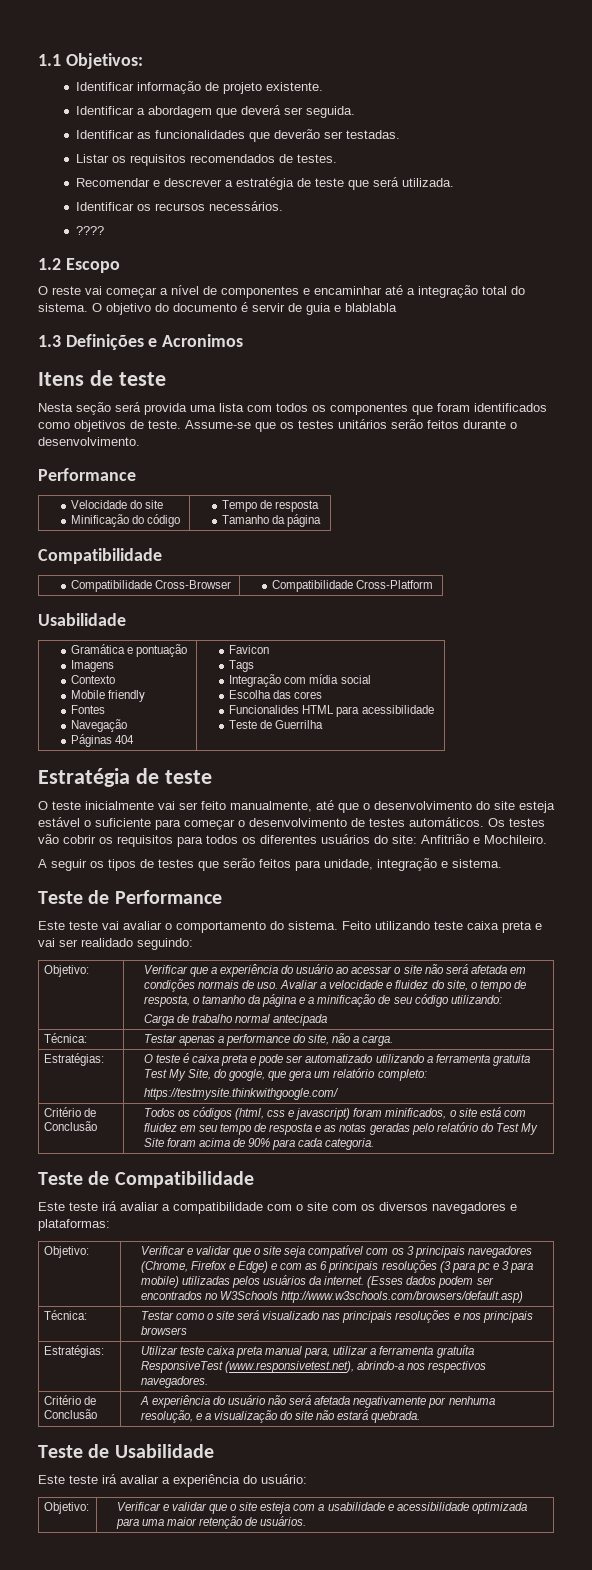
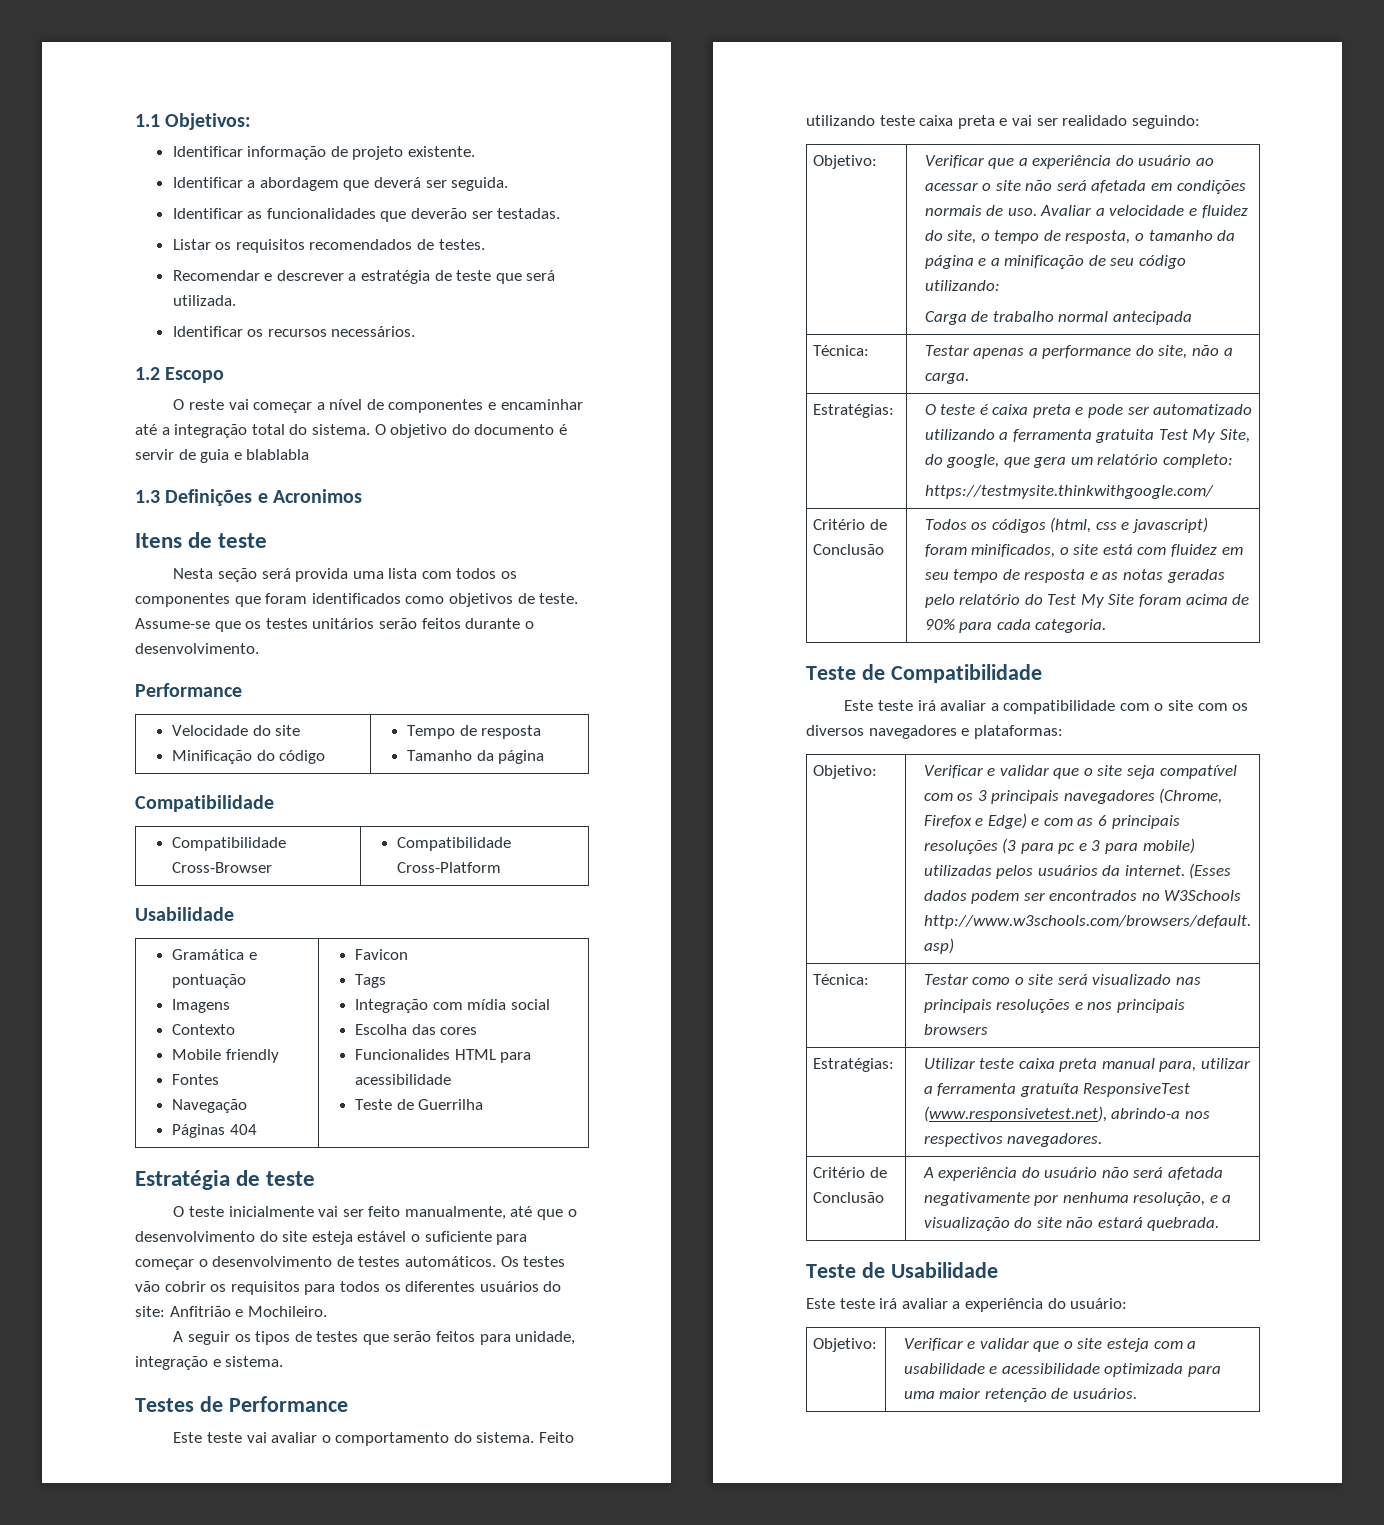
- ????
- Teste de Performance
+ Testes de Performance

